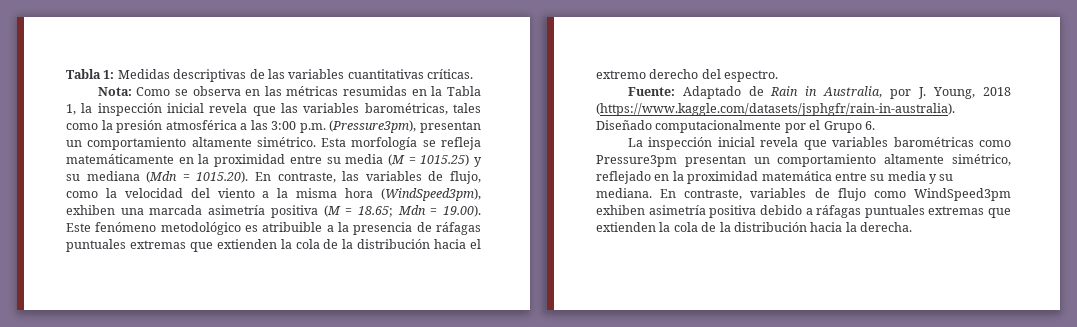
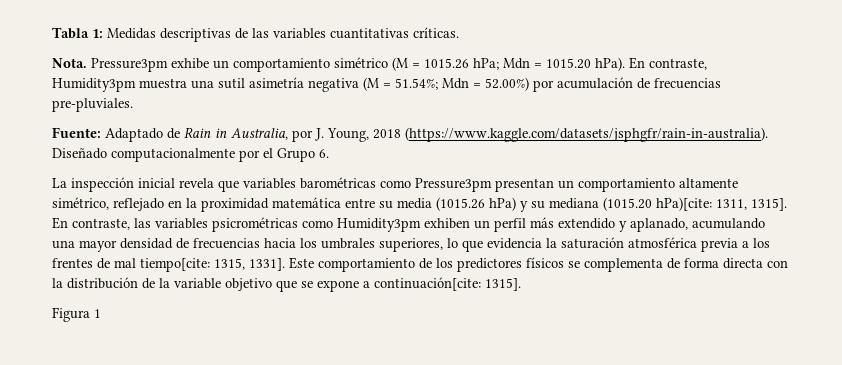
- Nota: Como se observa en las métricas resumidas en la Tabla 1, la inspección inicial revela que las variables barométricas, tales como la presión atmosférica a las 3:00 p.m. (Pressure3pm), presentan un comportamiento altamente simétrico. Esta morfología se refleja matemáticamente en la proximidad entre su media (M = 1015.25) y su mediana (Mdn = 1015.20). En contraste, las variables de flujo, como la velocidad del viento a la misma hora (WindSpeed3pm), exhiben una marcada asimetría positiva (M = 18.65; Mdn = 19.00). Este fenómeno metodológico es atribuible a la presencia de ráfagas puntuales extremas que extienden la cola de la distribución hacia el extremo derecho del espectro.
+ Nota. Pressure3pm exhibe un comportamiento simétrico (M = 1015.26 hPa; Mdn = 1015.20 hPa). En contraste, Humidity3pm muestra una sutil asimetría negativa (M = 51.54%; Mdn = 52.00%) por acumulación de frecuencias pre-pluviales.
- La inspección inicial revela que variables barométricas como Pressure3pm presentan un comportamiento altamente simétrico, reflejado en la proximidad matemática entre su media y su mediana. En contraste, variables de flujo como WindSpeed3pm exhiben asimetría positiva debido a ráfagas puntuales extremas que extienden la cola de la distribución hacia la derecha.
+ La inspección inicial revela que variables barométricas como Pressure3pm presentan un comportamiento altamente simétrico, reflejado en la proximidad matemática entre su media (1015.26 hPa) y su mediana (1015.20 hPa)[cite: 1311, 1315]. En contraste, las variables psicrométricas como Humidity3pm exhiben un perfil más extendido y aplanado, acumulando una mayor densidad de frecuencias hacia los umbrales superiores, lo que evidencia la saturación atmosférica previa a los frentes de mal tiempo[cite: 1315, 1331]. Este comportamiento de los predictores físicos se complementa de forma directa con la distribución de la variable objetivo que se expone a continuación[cite: 1315].
+ Figura 1

